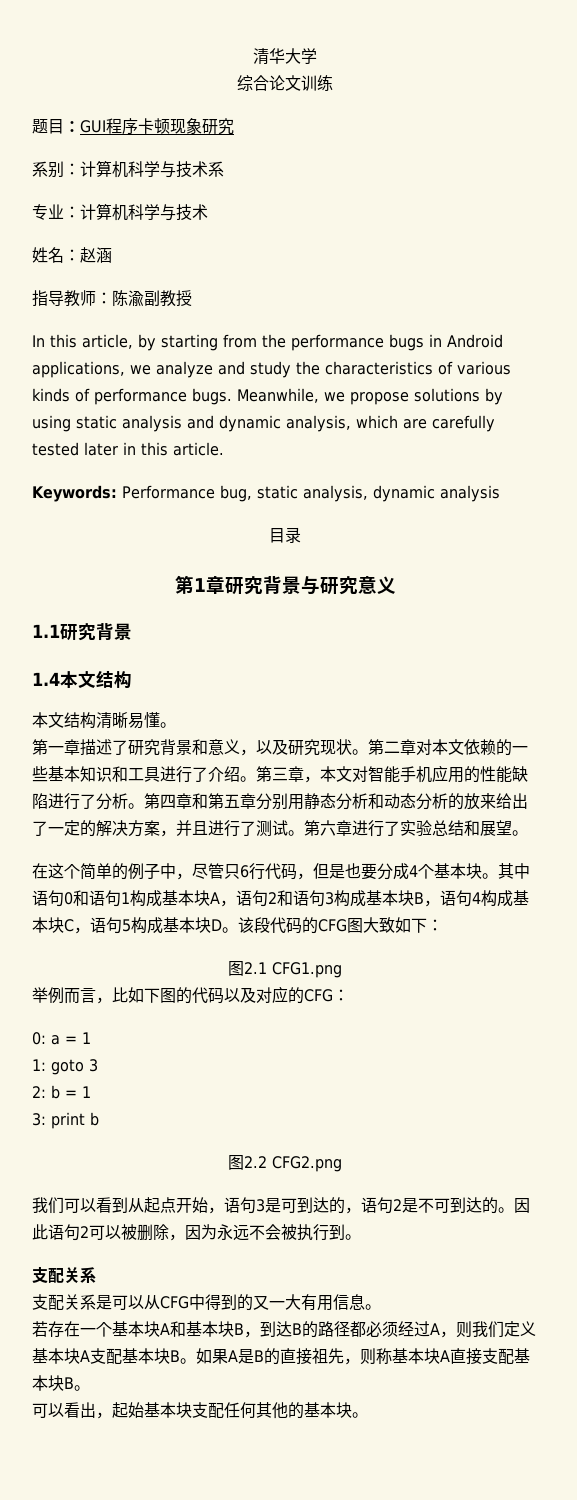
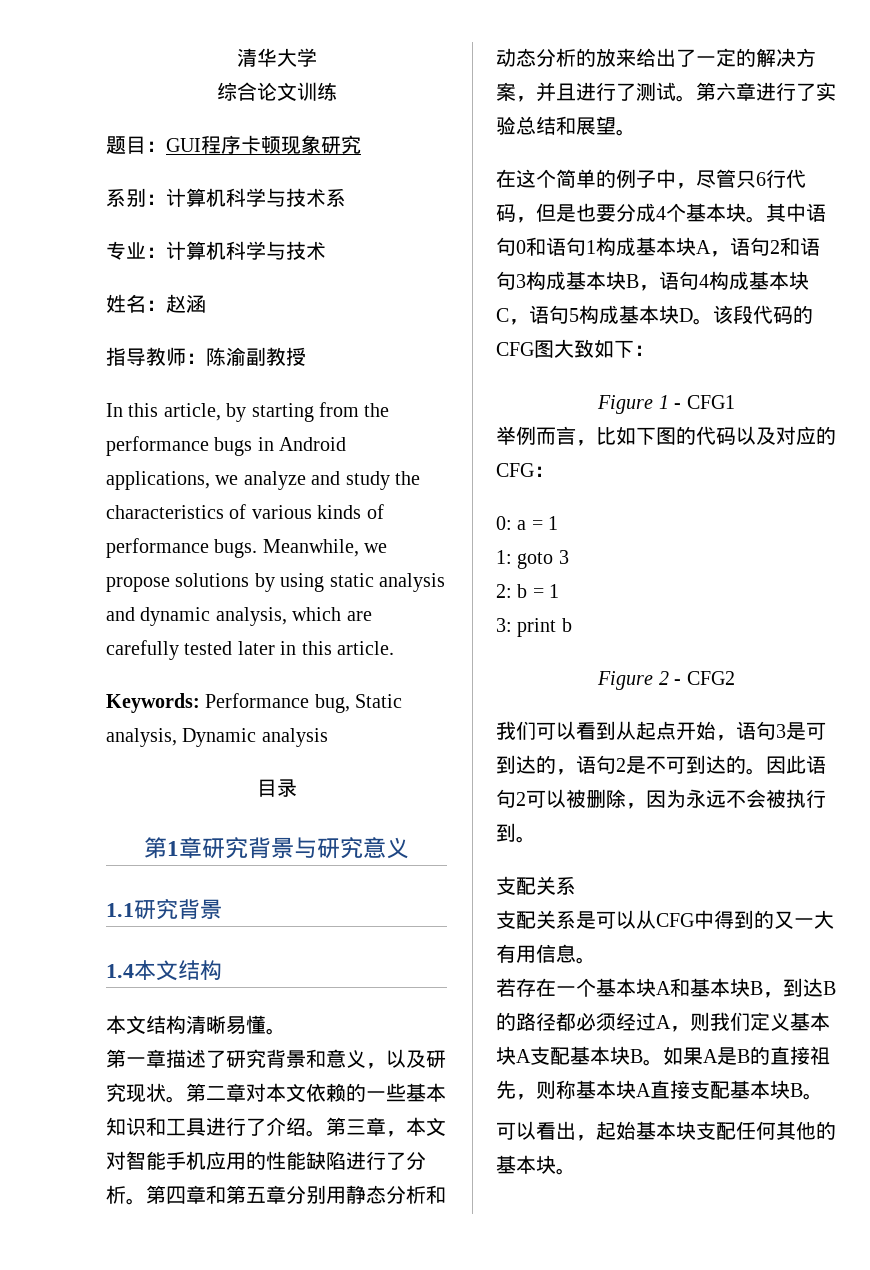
- Keywords: Performance bug, static analysis, dynamic analysis
+ Keywords: Performance bug, Static analysis, Dynamic analysis
- 图2.1 CFG1.png
+ Figure 1 - CFG1
- 图2.2 CFG2.png
+ Figure 2 - CFG2

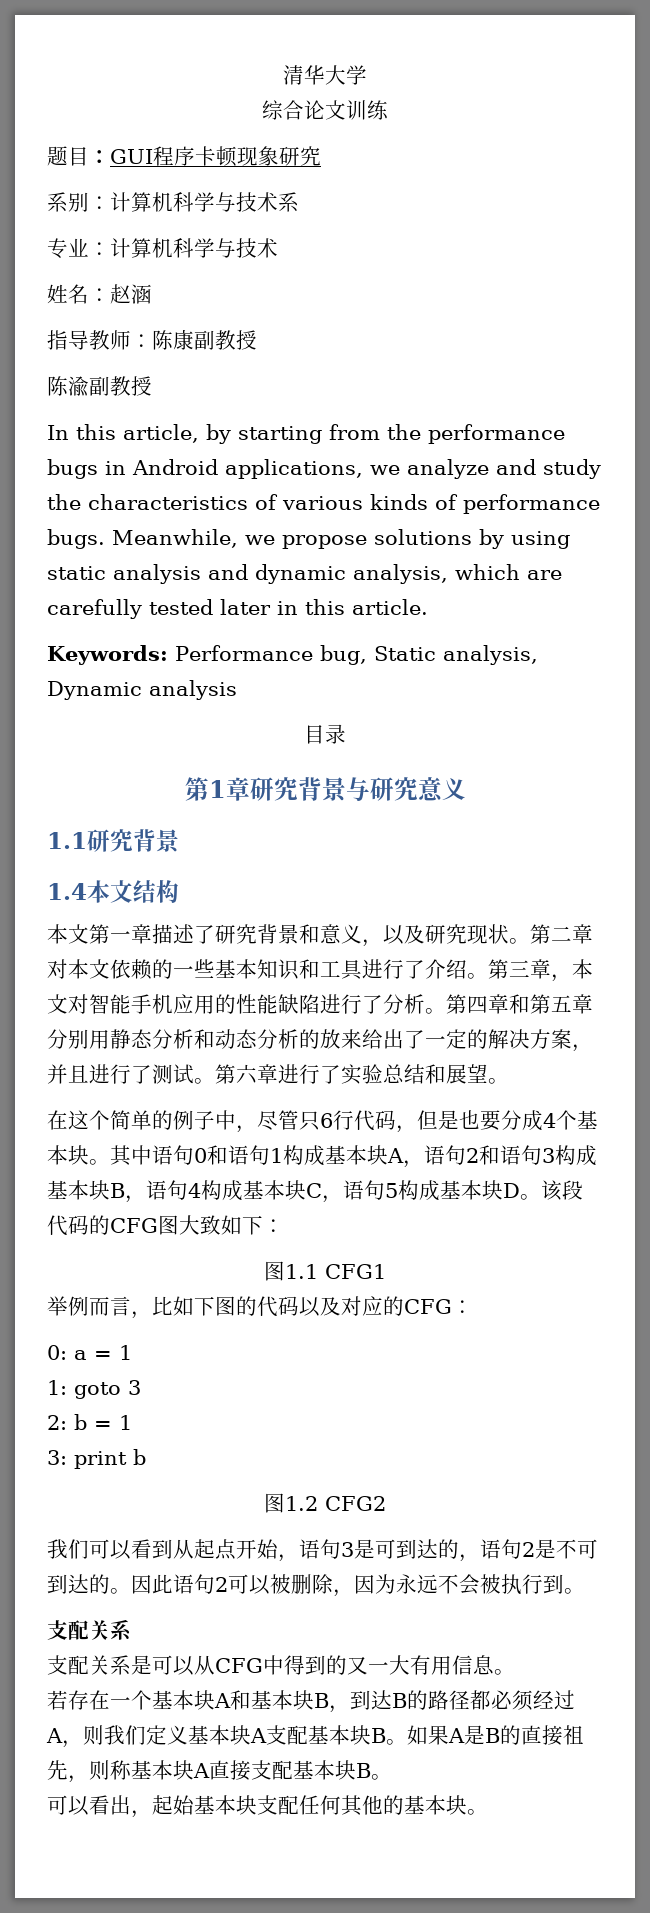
- 指导教师：陈渝副教授
+ 指导教师：陈康副教授
+ 陈渝副教授
- 本文结构清晰易懂。
- 第一章描述了研究背景和意义，以及研究现状。
+ 本文第一章描述了研究背景和意义，以及研究现状。
- Figure 1 - CFG1
+ 图1.1 CFG1
- Figure 2 - CFG2
+ 图1.2 CFG2

